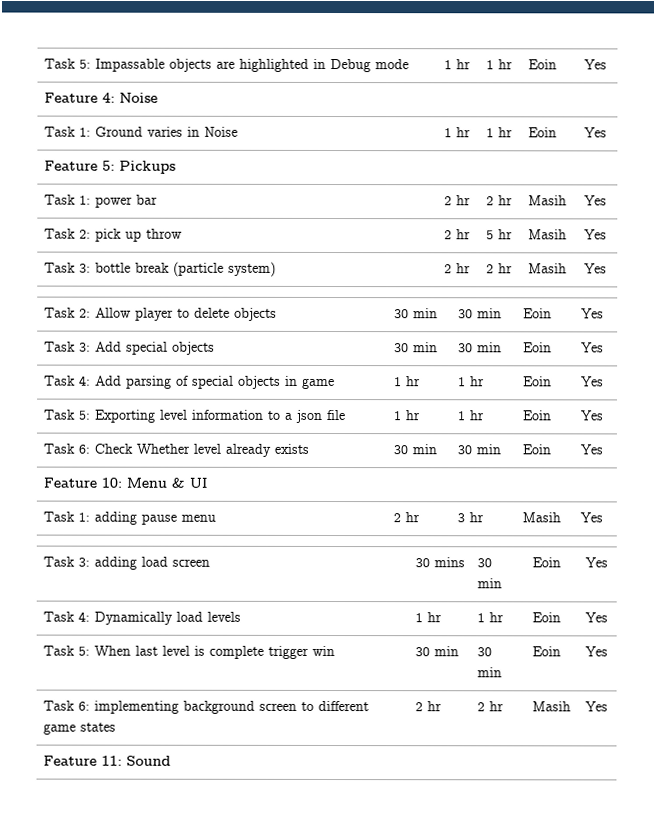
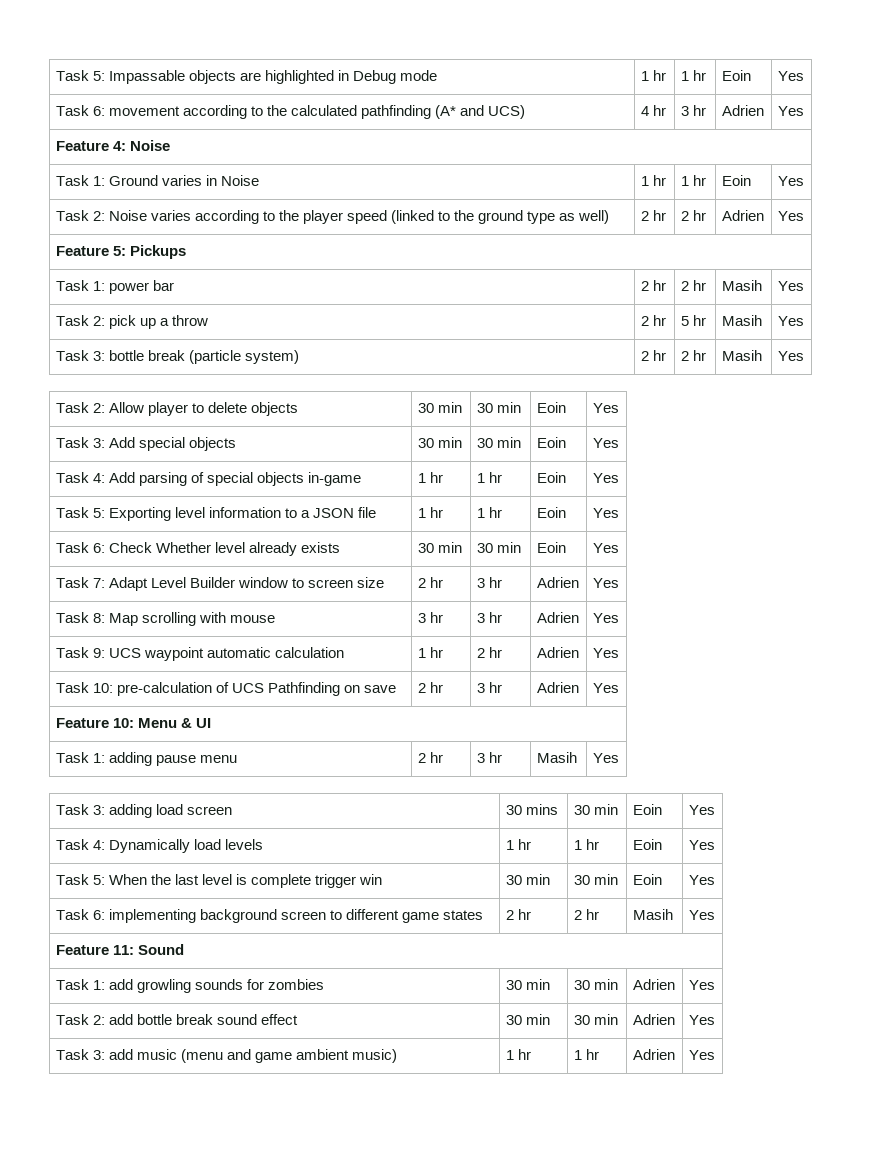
+ Task 6: movement according to the calculated pathfinding (A* and UCS) | 4 hr | 3 hr | Adrien | Yes
+ Task 2: Noise varies according to the player speed (linked to the ground type as well) | 2 hr | 2 hr | Adrien | Yes
- Task 2: pick up throw | 2 hr | 5 hr | Masih | Yes
+ Task 2: pick up a throw | 2 hr | 5 hr | Masih | Yes
- Task 4: Add parsing of special objects in game | 1 hr | 1 hr | Eoin | Yes
+ Task 4: Add parsing of special objects in-game | 1 hr | 1 hr | Eoin | Yes
- Task 5: Exporting level information to a json file | 1 hr | 1 hr | Eoin | Yes
+ Task 5: Exporting level information to a JSON file | 1 hr | 1 hr | Eoin | Yes
+ Task 7: Adapt Level Builder window to screen size | 2 hr | 3 hr | Adrien | Yes
+ Task 8: Map scrolling with mouse | 3 hr | 3 hr | Adrien | Yes
+ Task 9: UCS waypoint automatic calculation | 1 hr | 2 hr | Adrien | Yes
+ Task 10: pre-calculation of UCS Pathfinding on save | 2 hr | 3 hr | Adrien | Yes
- Task 5: When last level is complete trigger win | 30 min | 30 min | Eoin | Yes
+ Task 5: When the last level is complete trigger win | 30 min | 30 min | Eoin | Yes
+ Task 1: add growling sounds for zombies | 30 min | 30 min | Adrien | Yes
+ Task 2: add bottle break sound effect | 30 min | 30 min | Adrien | Yes
+ Task 3: add music (menu and game ambient music) | 1 hr | 1 hr | Adrien | Yes

